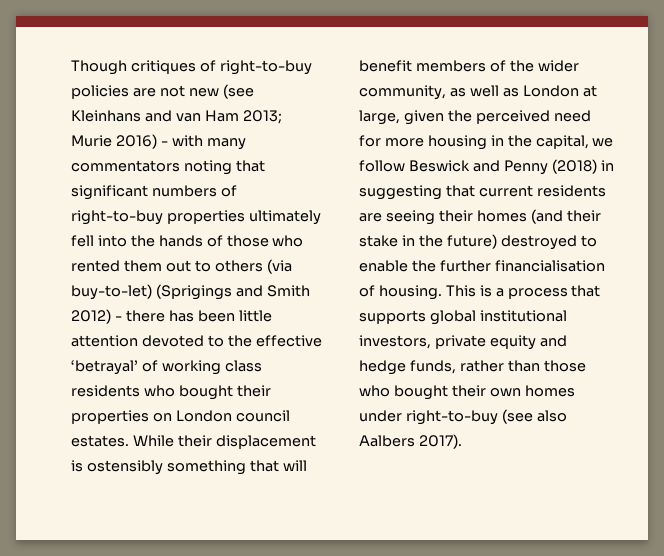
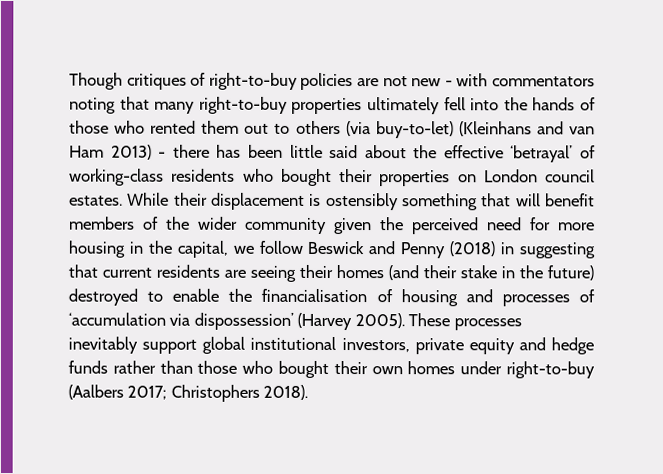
- Though critiques of right-to-buy policies are not new (see Kleinhans and van Ham 2013; Murie 2016) - with many commentators noting that significant numbers of right-to-buy properties ultimately fell into the hands of those who rented them out to others (via buy-to-let) (Sprigings and Smith 2012) - there has been little attention devoted to the effective ‘betrayal’ of working class residents who bought their properties on London council estates.
+ Though critiques of right-to-buy policies are not new - with commentators noting that many right-to-buy properties ultimately fell into the hands of those who rented them out to others (via buy-to-let) (Kleinhans and van Ham 2013) - there has been little said about the effective ‘betrayal’ of working-class residents who bought their properties on London council estates.
- While their displacement is ostensibly something that will benefit members of the wider community, as well as London at large, given the perceived need for more housing in the capital, we follow Beswick and Penny (2018) in suggesting that current residents are seeing their homes (and their stake in the future) destroyed to enable the further financialisation of housing. This is a process that supports global institutional investors, private equity and hedge funds, rather than those who bought their own homes under right-to-buy (see also Aalbers 2017).
+ While their displacement is ostensibly something that will benefit members of the wider community given the perceived need for more housing in the capital, we follow Beswick and Penny (2018) in suggesting that current residents are seeing their homes (and their stake in the future) destroyed to enable the financialisation of housing and processes of ‘accumulation via dispossession’ (Harvey 2005). These processes inevitably support global institutional investors, private equity and hedge funds rather than those who bought their own homes under right-to-buy (Aalbers 2017; Christophers 2018).

